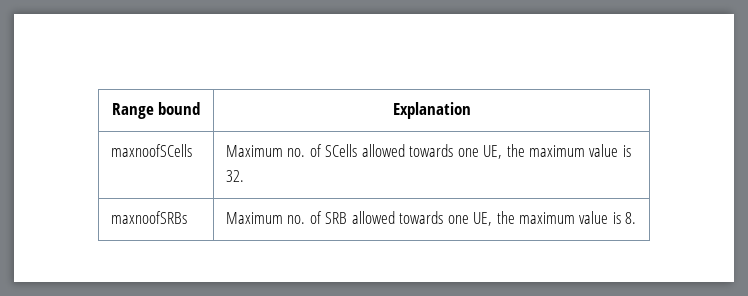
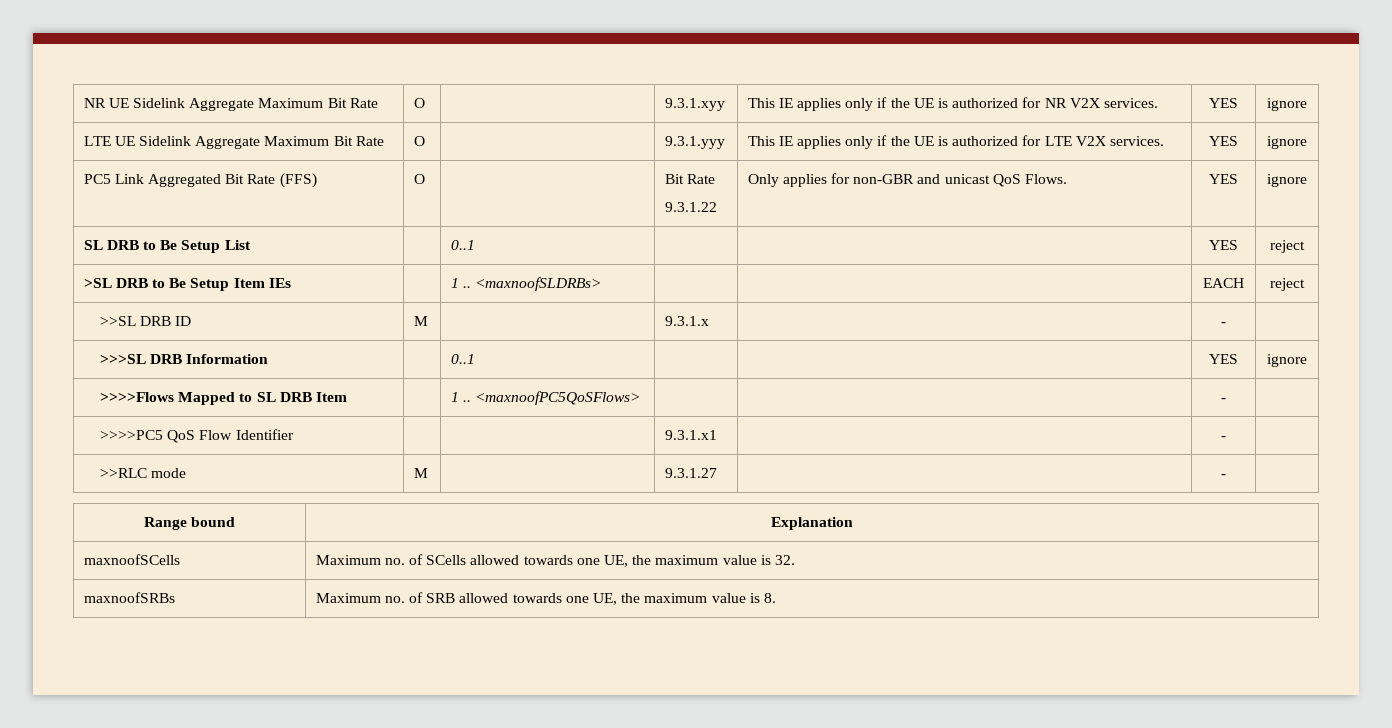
+ NR UE Sidelink Aggregate Maximum Bit Rate | O | | 9.3.1.xyy | This IE applies only if the UE is authorized for NR V2X services. | YES | ignore
+ LTE UE Sidelink Aggregate Maximum Bit Rate | O | | 9.3.1.yyy | This IE applies only if the UE is authorized for LTE V2X services. | YES | ignore
+ PC5 Link Aggregated Bit Rate (FFS) | O | | Bit Rate
+ 9.3.1.22 | Only applies for non-GBR and unicast QoS Flows. | YES | ignore
+ SL DRB to Be Setup List | | 0..1 | | | YES | reject
+ >SL DRB to Be Setup Item IEs | | 1 .. <maxnoofSLDRBs> | | | EACH | reject
+ >>SL DRB ID | M | | 9.3.1.x | | - |
+ >>>SL DRB Information | | 0..1 | | | YES | ignore
+ >>>>Flows Mapped to SL DRB Item | | 1 .. <maxnoofPC5QoSFlows> | | | - |
+ >>>>PC5 QoS Flow Identifier | | | 9.3.1.x1 | | - |
+ >>RLC mode | M | | 9.3.1.27 | | - |

